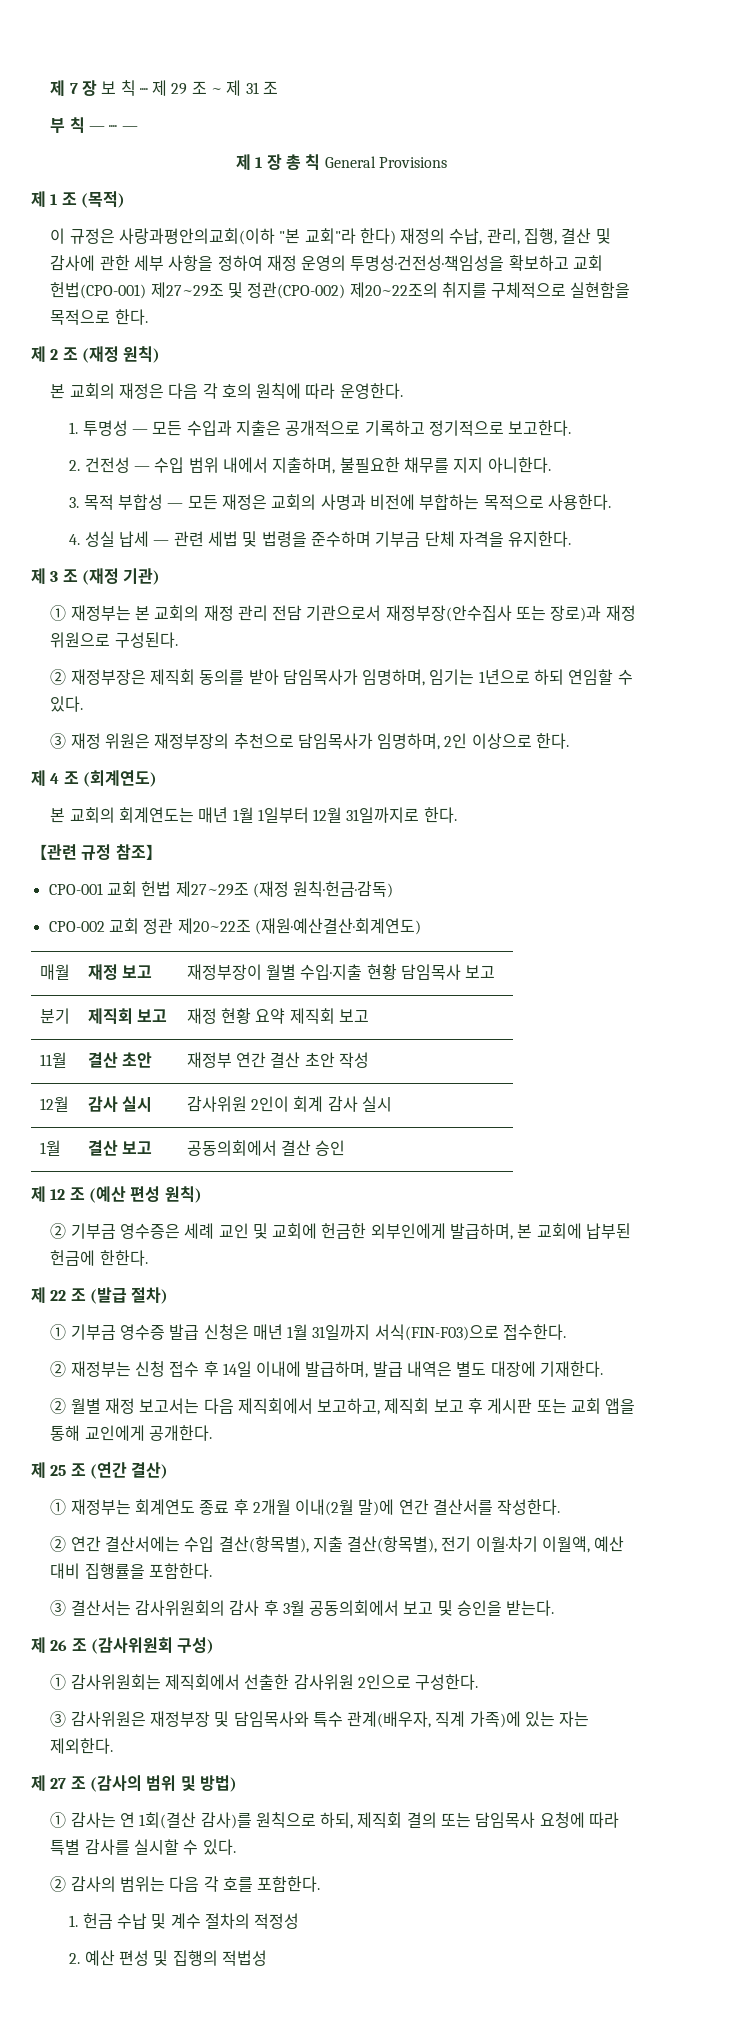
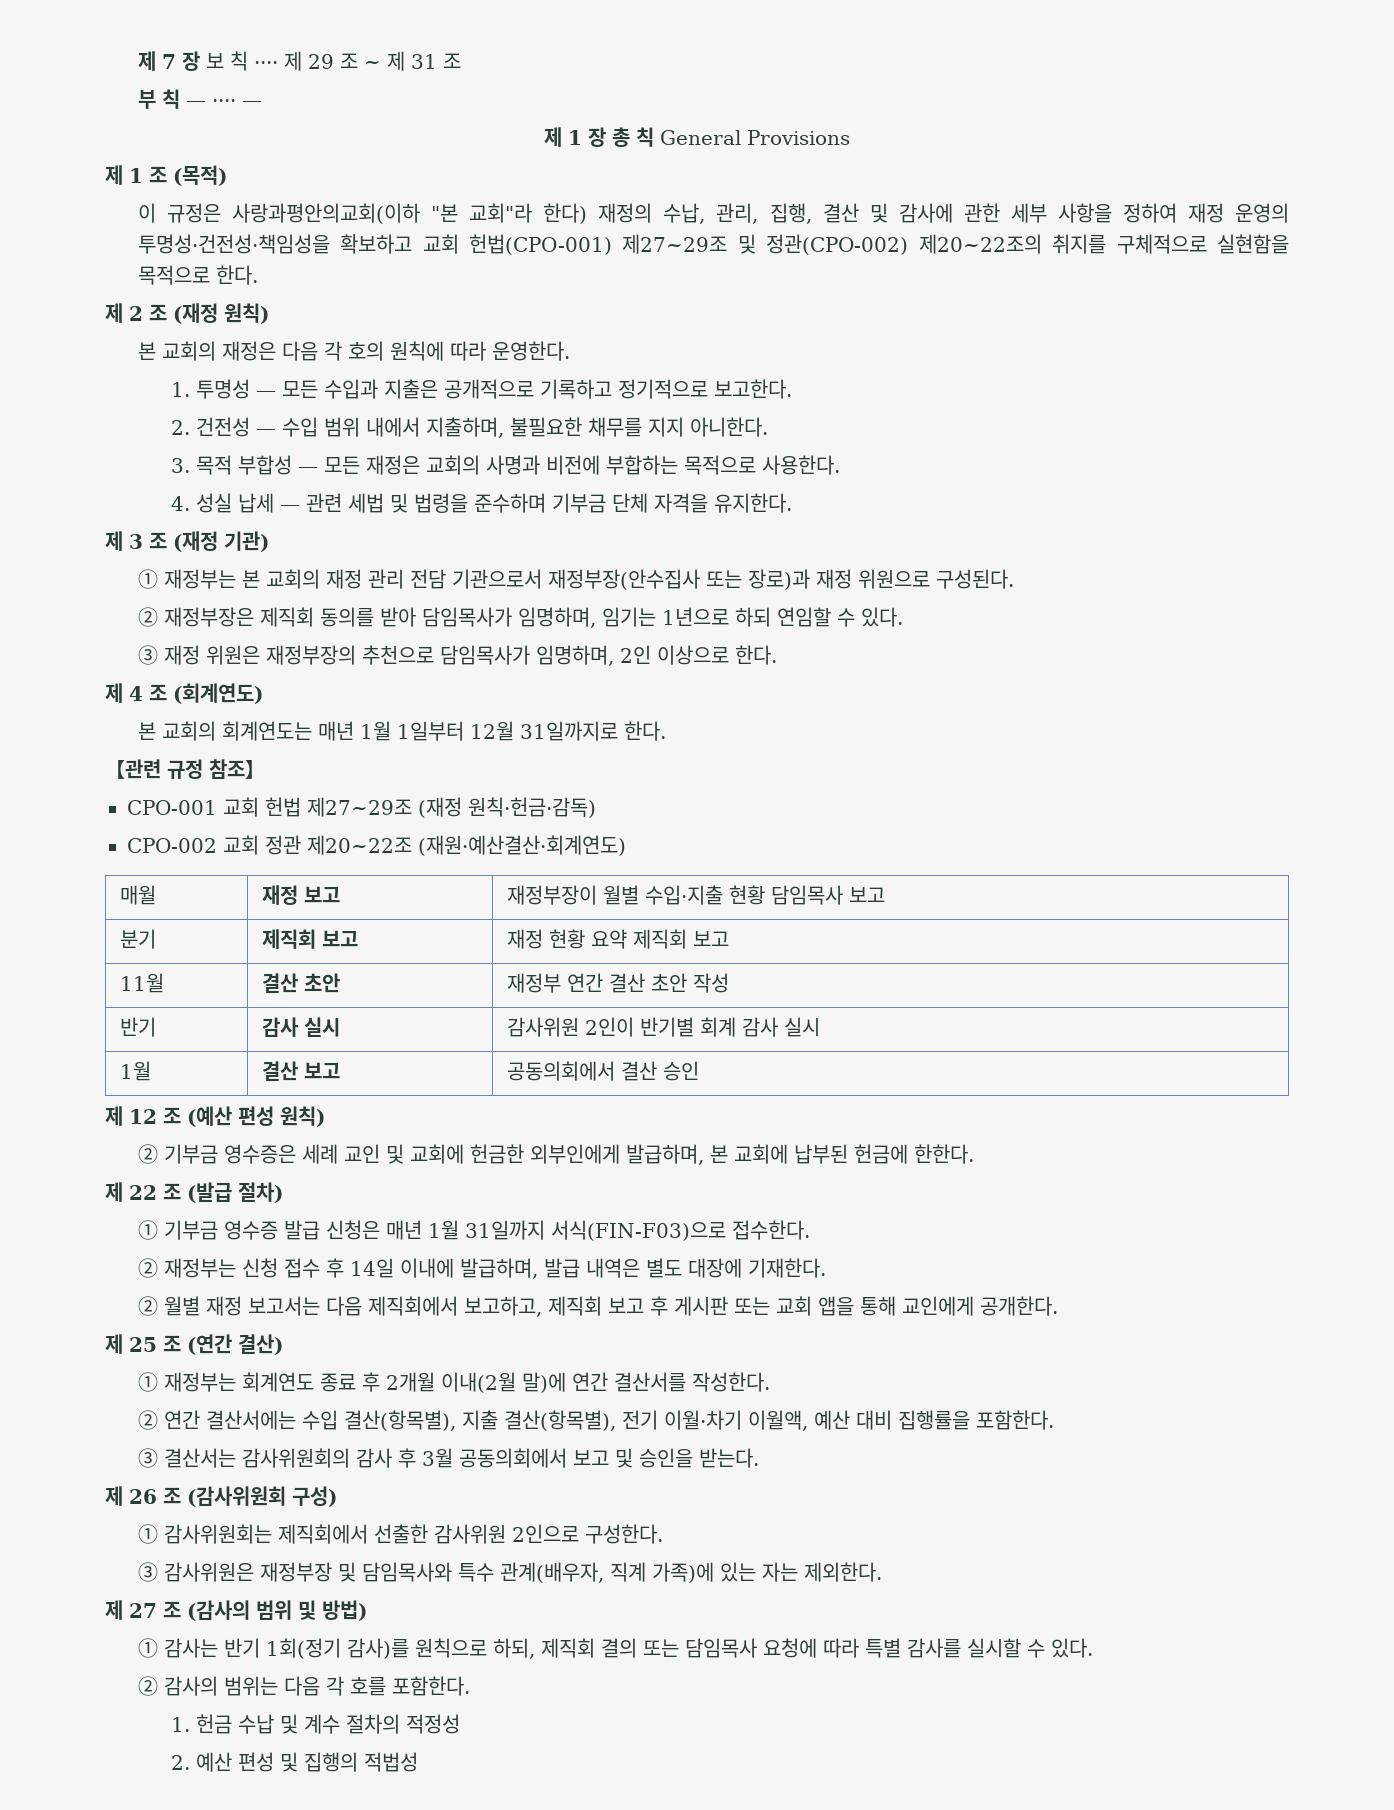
- 12월 | 감사 실시 | 감사위원 2인이 회계 감사 실시
+ 반기 | 감사 실시 | 감사위원 2인이 반기별 회계 감사 실시
- ① 감사는 연 1회(결산 감사)를 원칙으로 하되, 제직회 결의 또는 담임목사 요청에 따라 특별 감사를 실시할 수 있다.
+ ① 감사는 반기 1회(정기 감사)를 원칙으로 하되, 제직회 결의 또는 담임목사 요청에 따라 특별 감사를 실시할 수 있다.

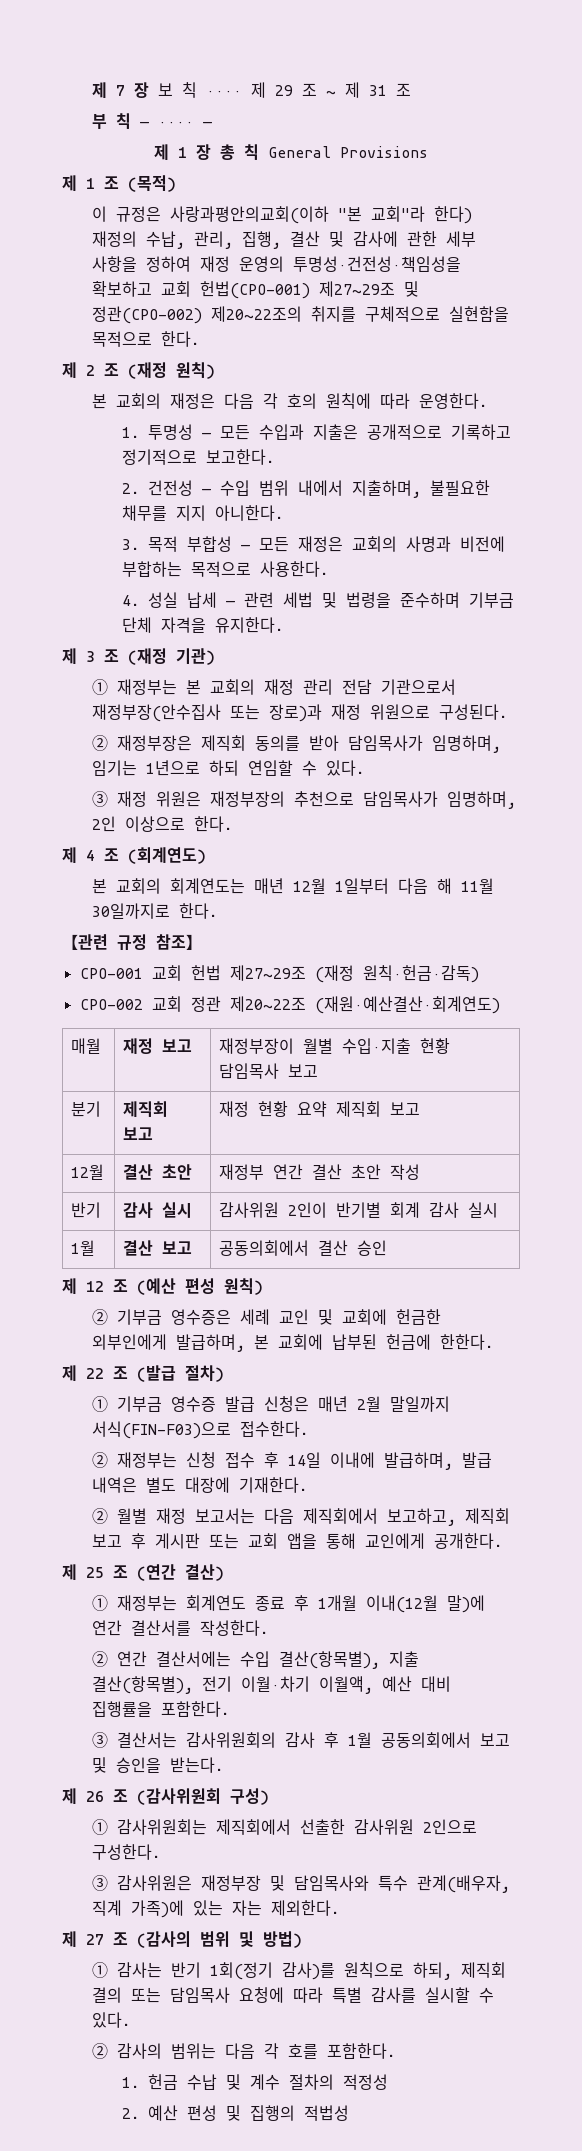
- 본 교회의 회계연도는 매년 1월 1일부터 12월 31일까지로 한다.
+ 본 교회의 회계연도는 매년 12월 1일부터 다음 해 11월 30일까지로 한다.
- 11월 | 결산 초안 | 재정부 연간 결산 초안 작성
+ 12월 | 결산 초안 | 재정부 연간 결산 초안 작성
- ① 기부금 영수증 발급 신청은 매년 1월 31일까지 서식(FIN-F03)으로 접수한다.
+ ① 기부금 영수증 발급 신청은 매년 2월 말일까지 서식(FIN-F03)으로 접수한다.
- ① 재정부는 회계연도 종료 후 2개월 이내(2월 말)에 연간 결산서를 작성한다.
+ ① 재정부는 회계연도 종료 후 1개월 이내(12월 말)에 연간 결산서를 작성한다.
- ③ 결산서는 감사위원회의 감사 후 3월 공동의회에서 보고 및 승인을 받는다.
+ ③ 결산서는 감사위원회의 감사 후 1월 공동의회에서 보고 및 승인을 받는다.

